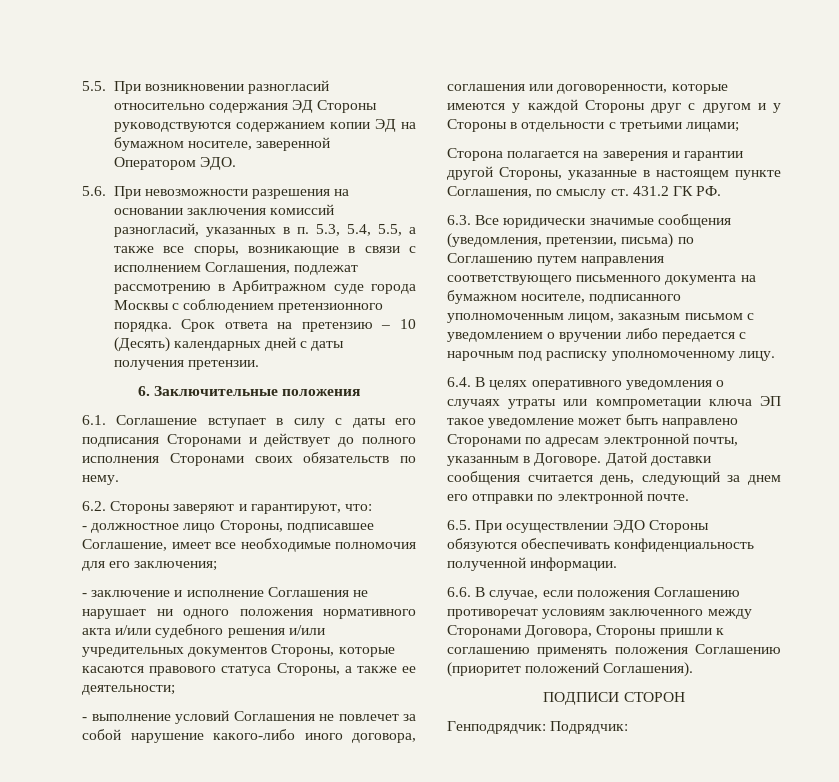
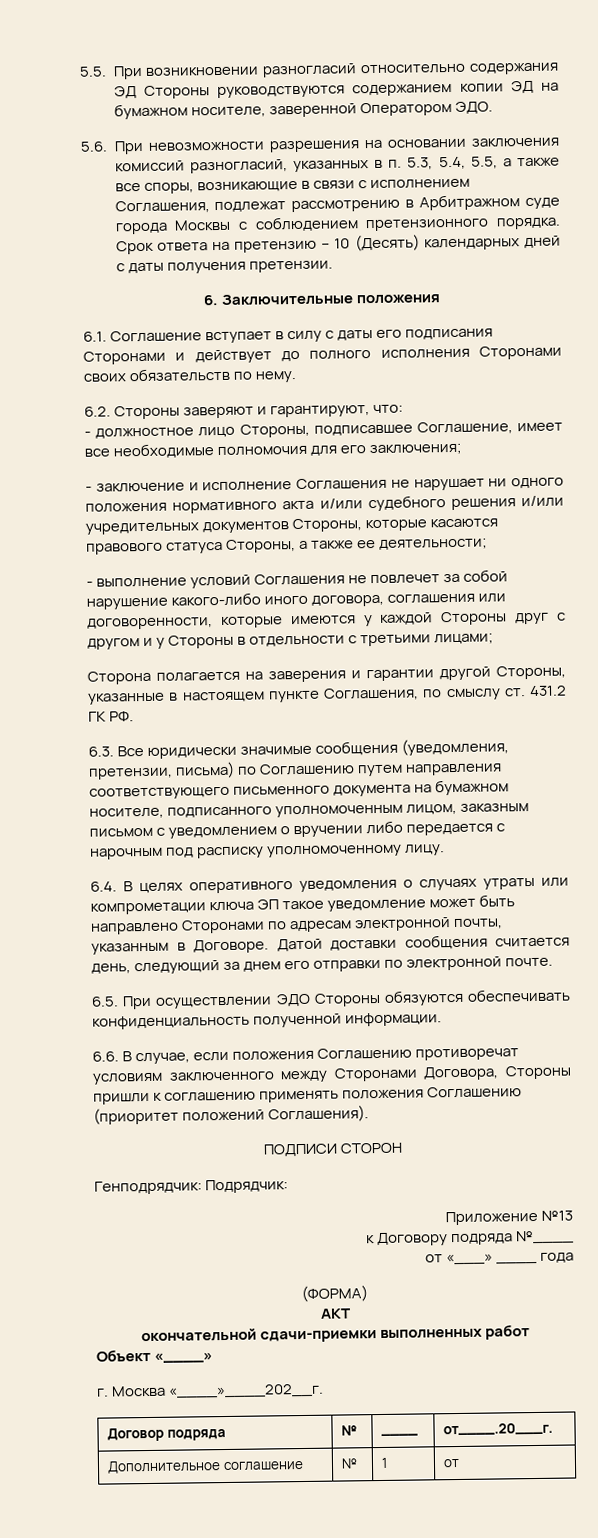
+ Приложение №13
+ к Договору подряда №____
+ от «___» ____ года
+ (ФОРМА)
+ АКТ
+ окончательной сдачи-приемки выполненных работ
+ Объект «____»
+ г. Москва «____»____202__г.
+ Договор подряда | № | ____ | от____.20___г.
+ Дополнительное соглашение | № | 1 | от

